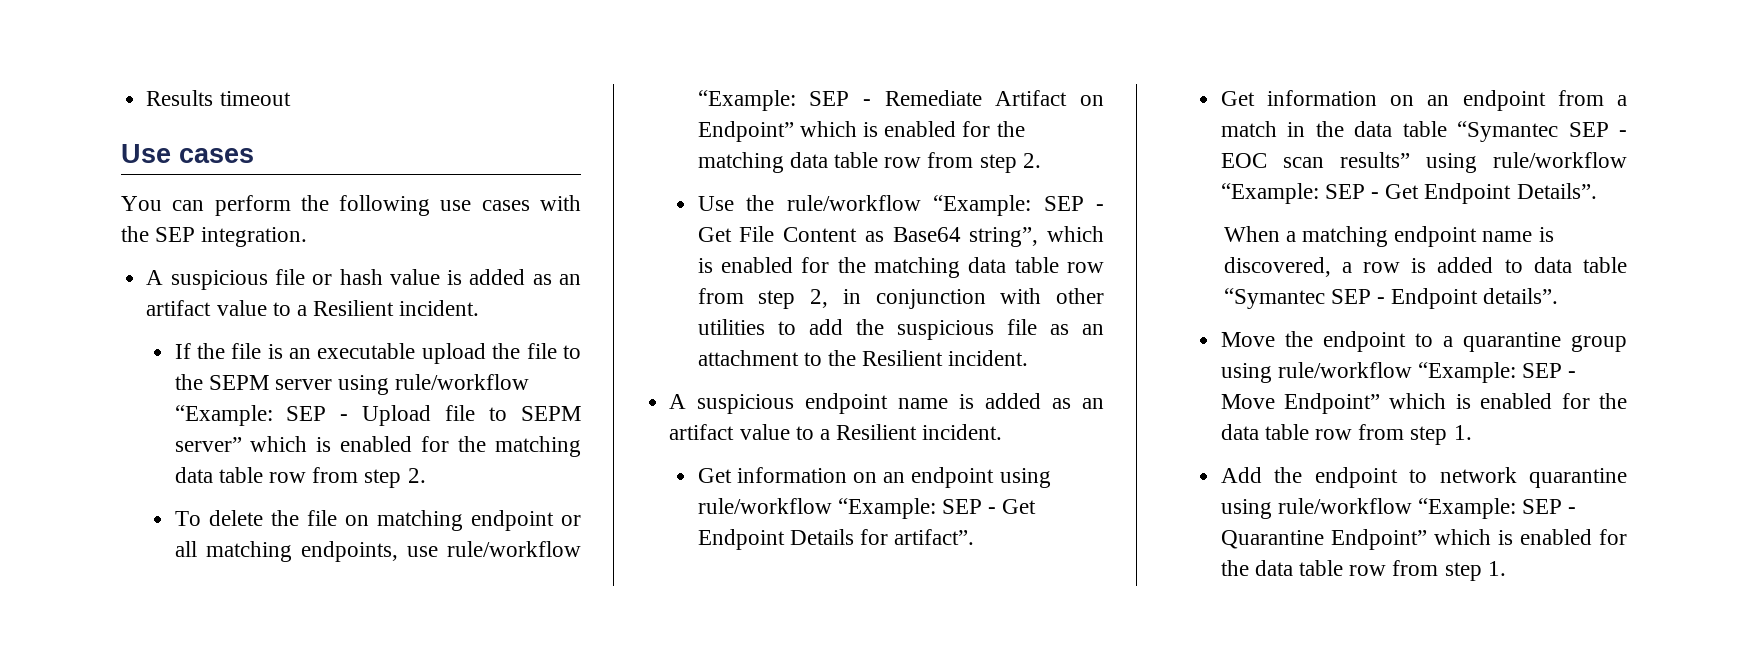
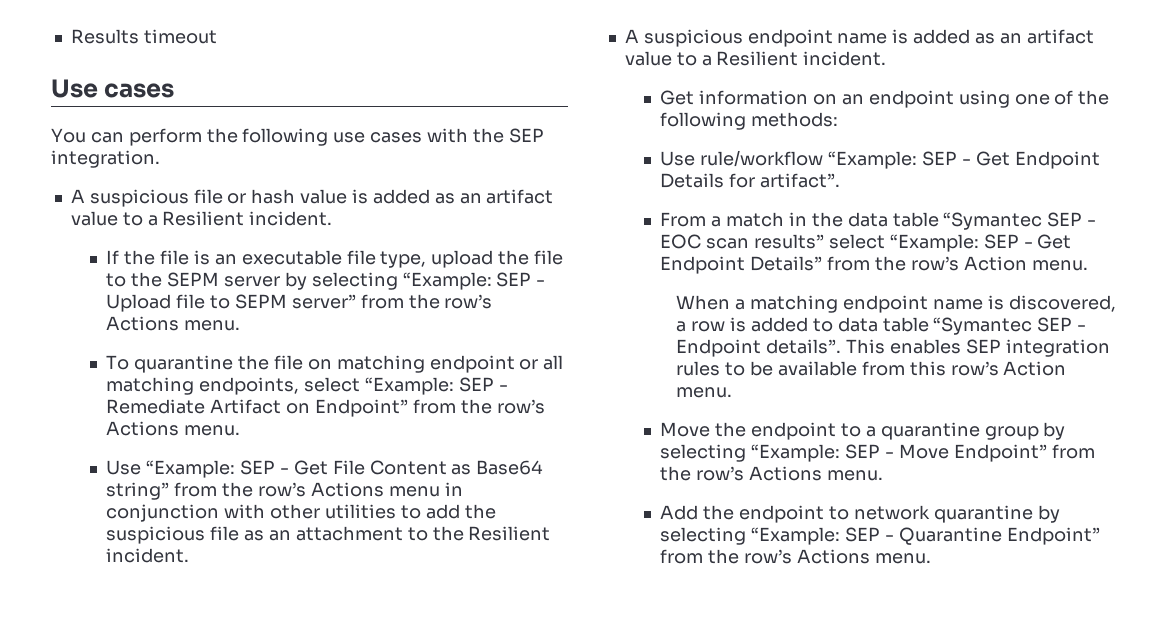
- If the file is an executable upload the file to the SEPM server using rule/workflow “Example: SEP - Upload file to SEPM server” which is enabled for the matching data table row from step 2.
+ If the file is an executable file type, upload the file to the SEPM server by selecting “Example: SEP - Upload file to SEPM server” from the row’s Actions menu.
- To delete the file on matching endpoint or all matching endpoints, use rule/workflow “Example: SEP - Remediate Artifact on Endpoint” which is enabled for the matching data table row from step 2.
- Use the rule/workflow “Example: SEP - Get File Content as Base64 string”, which is enabled for the matching data table row from step 2, in conjunction with other utilities to add the suspicious file as an attachment to the Resilient incident.
+ To quarantine the file on matching endpoint or all matching endpoints, select “Example: SEP - Remediate Artifact on Endpoint” from the row’s Actions menu.
+ Use “Example: SEP - Get File Content as Base64 string” from the row’s Actions menu in conjunction with other utilities to add the suspicious file as an attachment to the Resilient incident.
- Get information on an endpoint using rule/workflow “Example: SEP - Get Endpoint Details for artifact”.
+ Get information on an endpoint using one of the following methods:
+ Use rule/workflow “Example: SEP - Get Endpoint Details for artifact”.
- Get information on an endpoint from a match in the data table “Symantec SEP - EOC scan results” using rule/workflow “Example: SEP - Get Endpoint Details”.
+ From a match in the data table “Symantec SEP - EOC scan results” select “Example: SEP - Get Endpoint Details” from the row’s Action menu.
+ This enables SEP integration rules to be available from this row’s Action menu.
- Move the endpoint to a quarantine group using rule/workflow “Example: SEP - Move Endpoint” which is enabled for the data table row from step 1.
+ Move the endpoint to a quarantine group by selecting “Example: SEP - Move Endpoint” from the row’s Actions menu.
- Add the endpoint to network quarantine using rule/workflow “Example: SEP - Quarantine Endpoint” which is enabled for the data table row from step 1.
+ Add the endpoint to network quarantine by selecting “Example: SEP - Quarantine Endpoint” from the row’s Actions menu.

